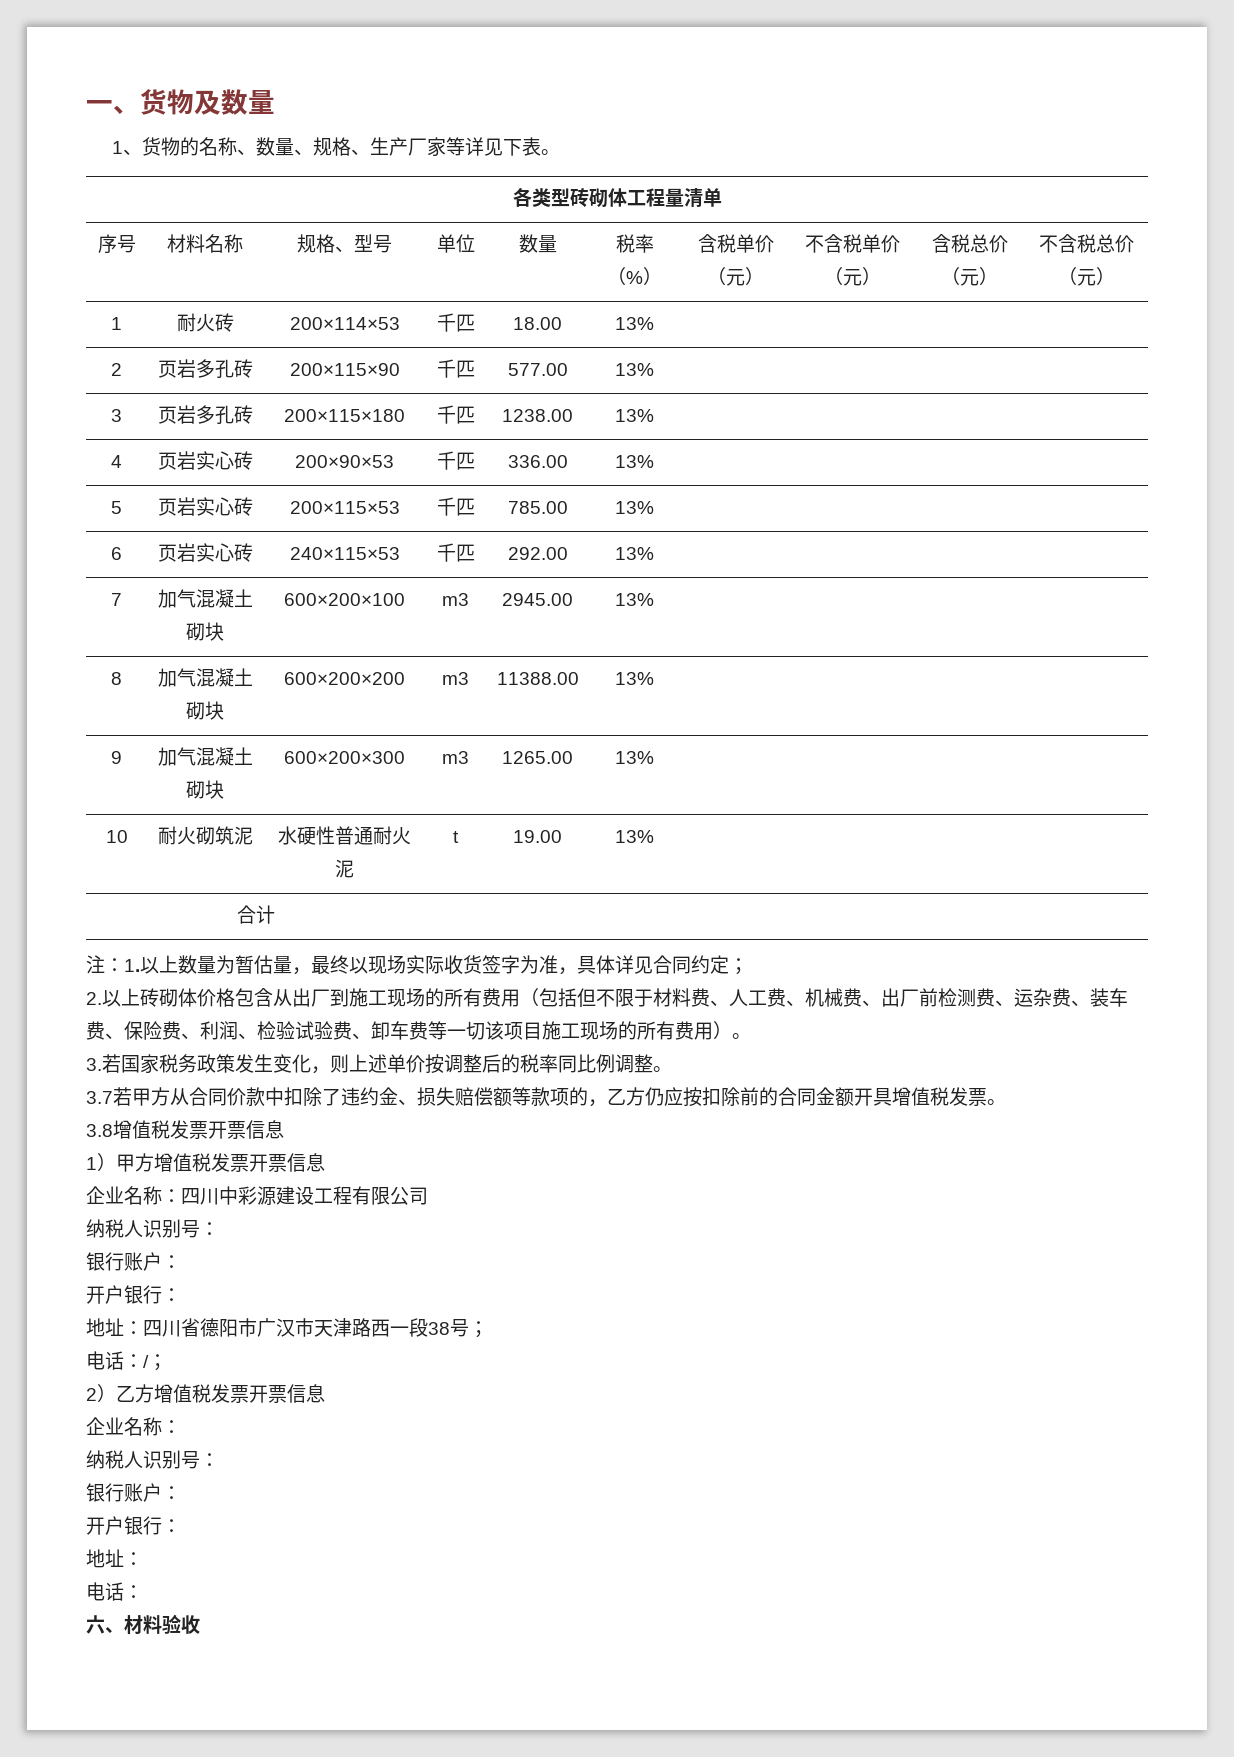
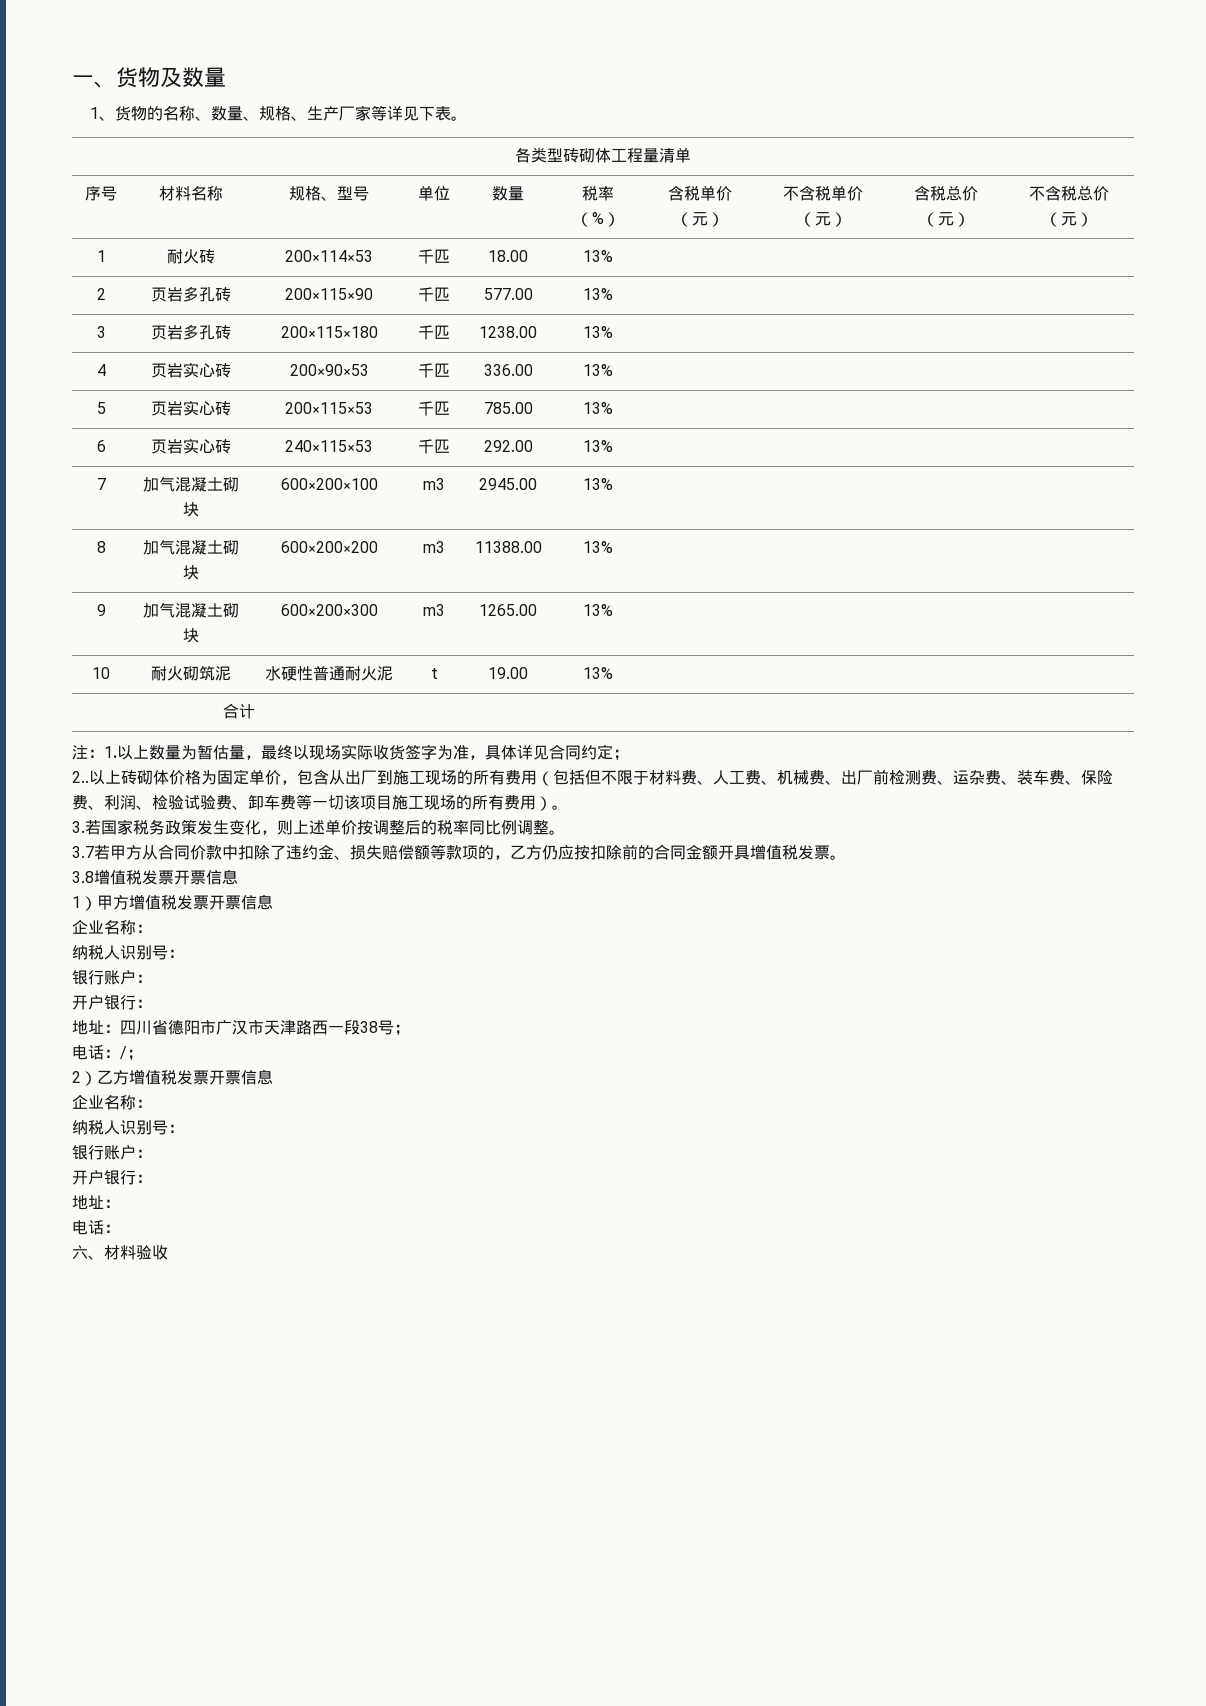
- 2.以上砖砌体价格包含从出厂到施工现场的所有费用（包括但不限于材料费、人工费、机械费、出厂前检测费、运杂费、装车费、保险费、利润、检验试验费、卸车费等一切该项目施工现场的所有费用）。
+ 2..以上砖砌体价格为固定单价，包含从出厂到施工现场的所有费用（包括但不限于材料费、人工费、机械费、出厂前检测费、运杂费、装车费、保险费、利润、检验试验费、卸车费等一切该项目施工现场的所有费用）。
  1）甲方增值税发票开票信息
- 企业名称：四川中彩源建设工程有限公司
+ 企业名称：

